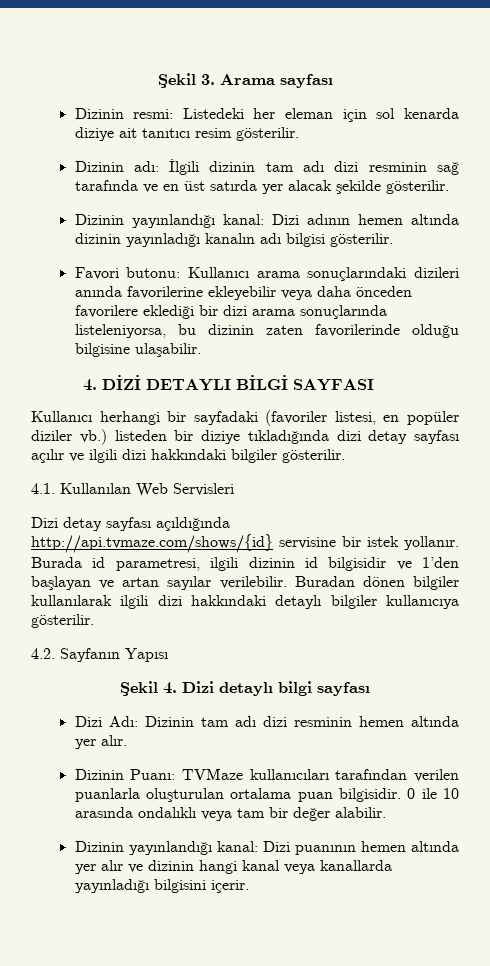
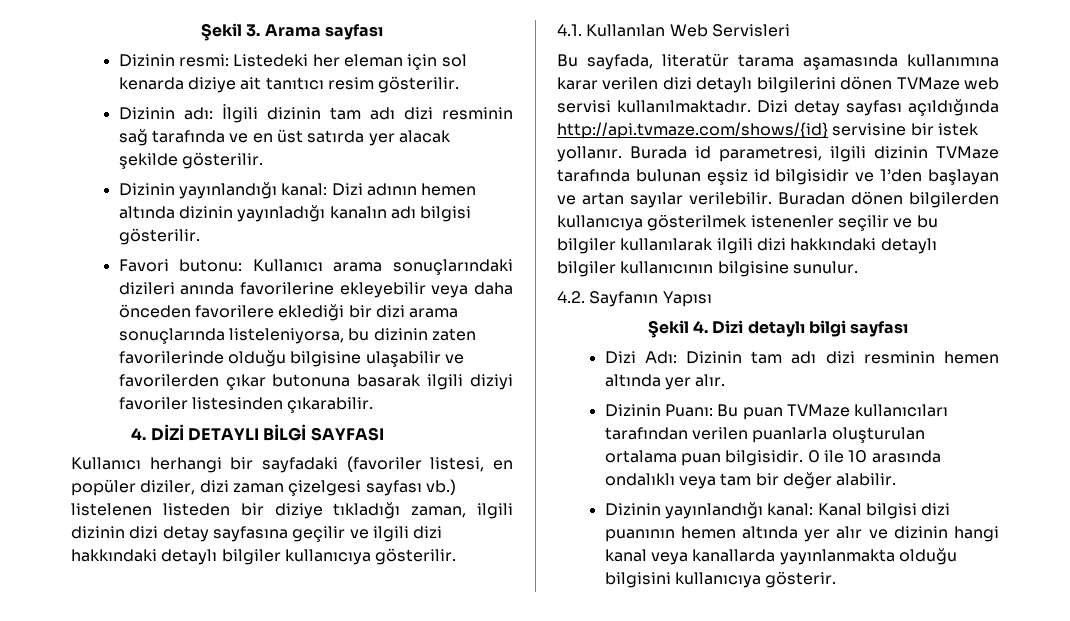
- Favori butonu: Kullanıcı arama sonuçlarındaki dizileri anında favorilerine ekleyebilir veya daha önceden favorilere eklediği bir dizi arama sonuçlarında listeleniyorsa, bu dizinin zaten favorilerinde olduğu bilgisine ulaşabilir.
+ Favori butonu: Kullanıcı arama sonuçlarındaki dizileri anında favorilerine ekleyebilir veya daha önceden favorilere eklediği bir dizi arama sonuçlarında listeleniyorsa, bu dizinin zaten favorilerinde olduğu bilgisine ulaşabilir ve favorilerden çıkar butonuna basarak ilgili diziyi favoriler listesinden çıkarabilir.
- Kullanıcı herhangi bir sayfadaki (favoriler listesi, en popüler diziler vb.) listeden bir diziye tıkladığında dizi detay sayfası açılır ve ilgili dizi hakkındaki bilgiler gösterilir.
+ Kullanıcı herhangi bir sayfadaki (favoriler listesi, en popüler diziler, dizi zaman çizelgesi sayfası vb.) listelenen listeden bir diziye tıkladığı zaman, ilgili dizinin dizi detay sayfasına geçilir ve ilgili dizi hakkındaki detaylı bilgiler kullanıcıya gösterilir.
+ Bu sayfada, literatür tarama aşamasında kullanımına karar verilen dizi detaylı bilgilerini dönen TVMaze web servisi kullanılmaktadır.
- Burada id parametresi, ilgili dizinin id bilgisidir ve 1’den başlayan ve artan sayılar verilebilir.
+ Burada id parametresi, ilgili dizinin TVMaze tarafında bulunan eşsiz id bilgisidir ve 1’den başlayan ve artan sayılar verilebilir.
- Buradan dönen bilgiler kullanılarak ilgili dizi hakkındaki detaylı bilgiler kullanıcıya gösterilir.
+ Buradan dönen bilgilerden kullanıcıya gösterilmek istenenler seçilir ve bu bilgiler kullanılarak ilgili dizi hakkındaki detaylı bilgiler kullanıcının bilgisine sunulur.
- Dizinin Puanı: TVMaze kullanıcıları tarafından verilen puanlarla oluşturulan ortalama puan bilgisidir.
+ Dizinin Puanı: Bu puan TVMaze kullanıcıları tarafından verilen puanlarla oluşturulan ortalama puan bilgisidir.
- Dizinin yayınlandığı kanal: Dizi puanının hemen altında yer alır ve dizinin hangi kanal veya kanallarda yayınladığı bilgisini içerir.
+ Dizinin yayınlandığı kanal: Kanal bilgisi dizi puanının hemen altında yer alır ve dizinin hangi kanal veya kanallarda yayınlanmakta olduğu bilgisini kullanıcıya gösterir.

